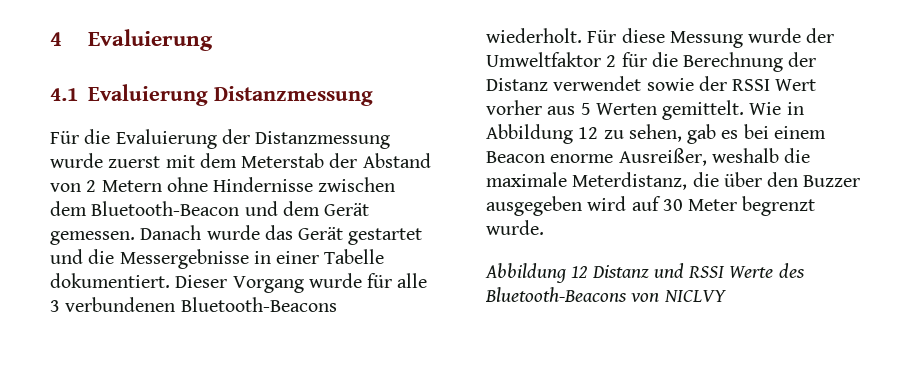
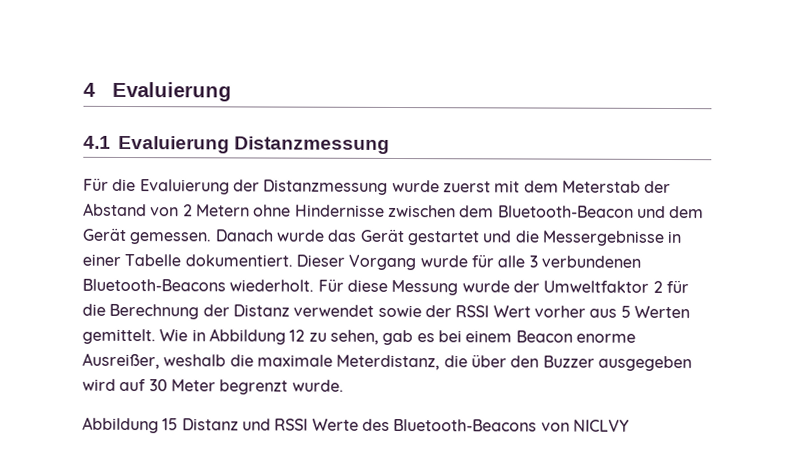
- Abbildung 12 Distanz und RSSI Werte des Bluetooth-Beacons von NICLVY
+ Abbildung 15 Distanz und RSSI Werte des Bluetooth-Beacons von NICLVY

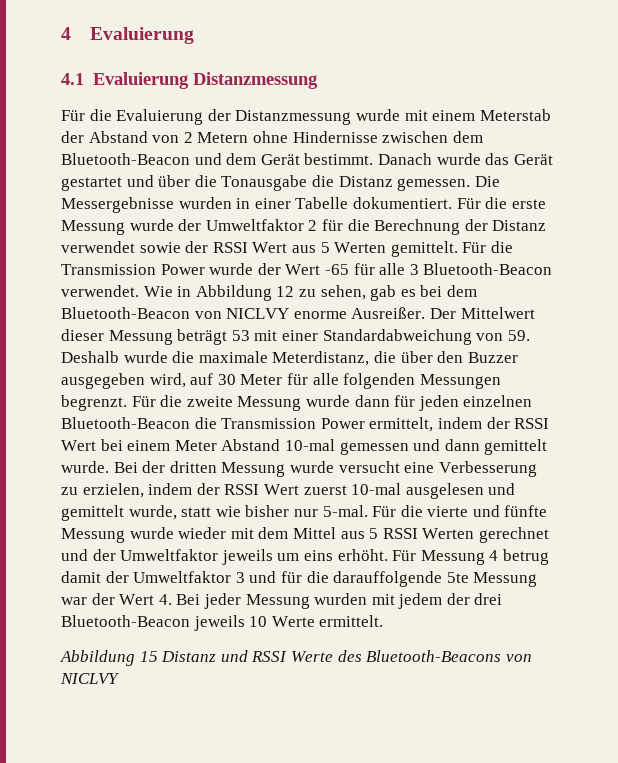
- Für die Evaluierung der Distanzmessung wurde zuerst mit dem Meterstab der Abstand von 2 Metern ohne Hindernisse zwischen dem Bluetooth-Beacon und dem Gerät gemessen.
+ Für die Evaluierung der Distanzmessung wurde mit einem Meterstab der Abstand von 2 Metern ohne Hindernisse zwischen dem Bluetooth-Beacon und dem Gerät bestimmt.
- Danach wurde das Gerät gestartet und die Messergebnisse in einer Tabelle dokumentiert. Dieser Vorgang wurde für alle 3 verbundenen Bluetooth-Beacons wiederholt. Für diese Messung wurde der Umweltfaktor 2 für die Berechnung der Distanz verwendet sowie der RSSI Wert vorher aus 5 Werten gemittelt.
+ Danach wurde das Gerät gestartet und über die Tonausgabe die Distanz gemessen. Die Messergebnisse wurden in einer Tabelle dokumentiert. Für die erste Messung wurde der Umweltfaktor 2 für die Berechnung der Distanz verwendet sowie der RSSI Wert aus 5 Werten gemittelt.
+ Für die Transmission Power wurde der Wert -65 für alle 3 Bluetooth-Beacon verwendet.
- Wie in Abbildung 12 zu sehen, gab es bei einem Beacon enorme Ausreißer, weshalb die maximale Meterdistanz, die über den Buzzer ausgegeben wird auf 30 Meter begrenzt wurde.
+ Wie in Abbildung 12 zu sehen, gab es bei dem Bluetooth-Beacon von NICLVY enorme Ausreißer. Der Mittelwert dieser Messung beträgt 53 mit einer Standardabweichung von 59. Deshalb wurde die maximale Meterdistanz, die über den Buzzer ausgegeben wird, auf 30 Meter für alle folgenden Messungen begrenzt. Für die zweite Messung wurde dann für jeden einzelnen Bluetooth-Beacon die Transmission Power ermittelt, indem der RSSI Wert bei einem Meter Abstand 10-mal gemessen und dann gemittelt wurde. Bei der dritten Messung wurde versucht eine Verbesserung zu erzielen, indem der RSSI Wert zuerst 10-mal ausgelesen und gemittelt wurde, statt wie bisher nur 5-mal. Für die vierte und fünfte Messung wurde wieder mit dem Mittel aus 5 RSSI Werten gerechnet und der Umweltfaktor jeweils um eins erhöht. Für Messung 4 betrug damit der Umweltfaktor 3 und für die darauffolgende 5te Messung war der Wert 4. Bei jeder Messung wurden mit jedem der drei Bluetooth-Beacon jeweils 10 Werte ermittelt.

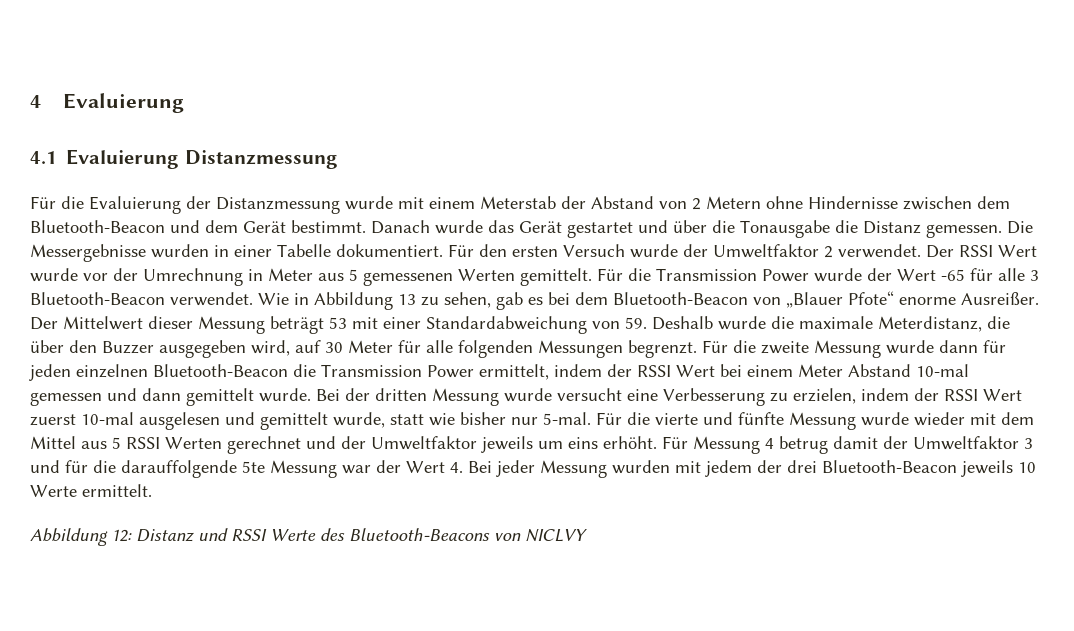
- Für die erste Messung wurde der Umweltfaktor 2 für die Berechnung der Distanz verwendet sowie der RSSI Wert aus 5 Werten gemittelt.
+ Für den ersten Versuch wurde der Umweltfaktor 2 verwendet. Der RSSI Wert wurde vor der Umrechnung in Meter aus 5 gemessenen Werten gemittelt.
- Wie in Abbildung 12 zu sehen, gab es bei dem Bluetooth-Beacon von NICLVY enorme Ausreißer.
+ Wie in Abbildung 13 zu sehen, gab es bei dem Bluetooth-Beacon von „Blauer Pfote“ enorme Ausreißer.
- Abbildung 15 Distanz und RSSI Werte des Bluetooth-Beacons von NICLVY
+ Abbildung 12: Distanz und RSSI Werte des Bluetooth-Beacons von NICLVY

